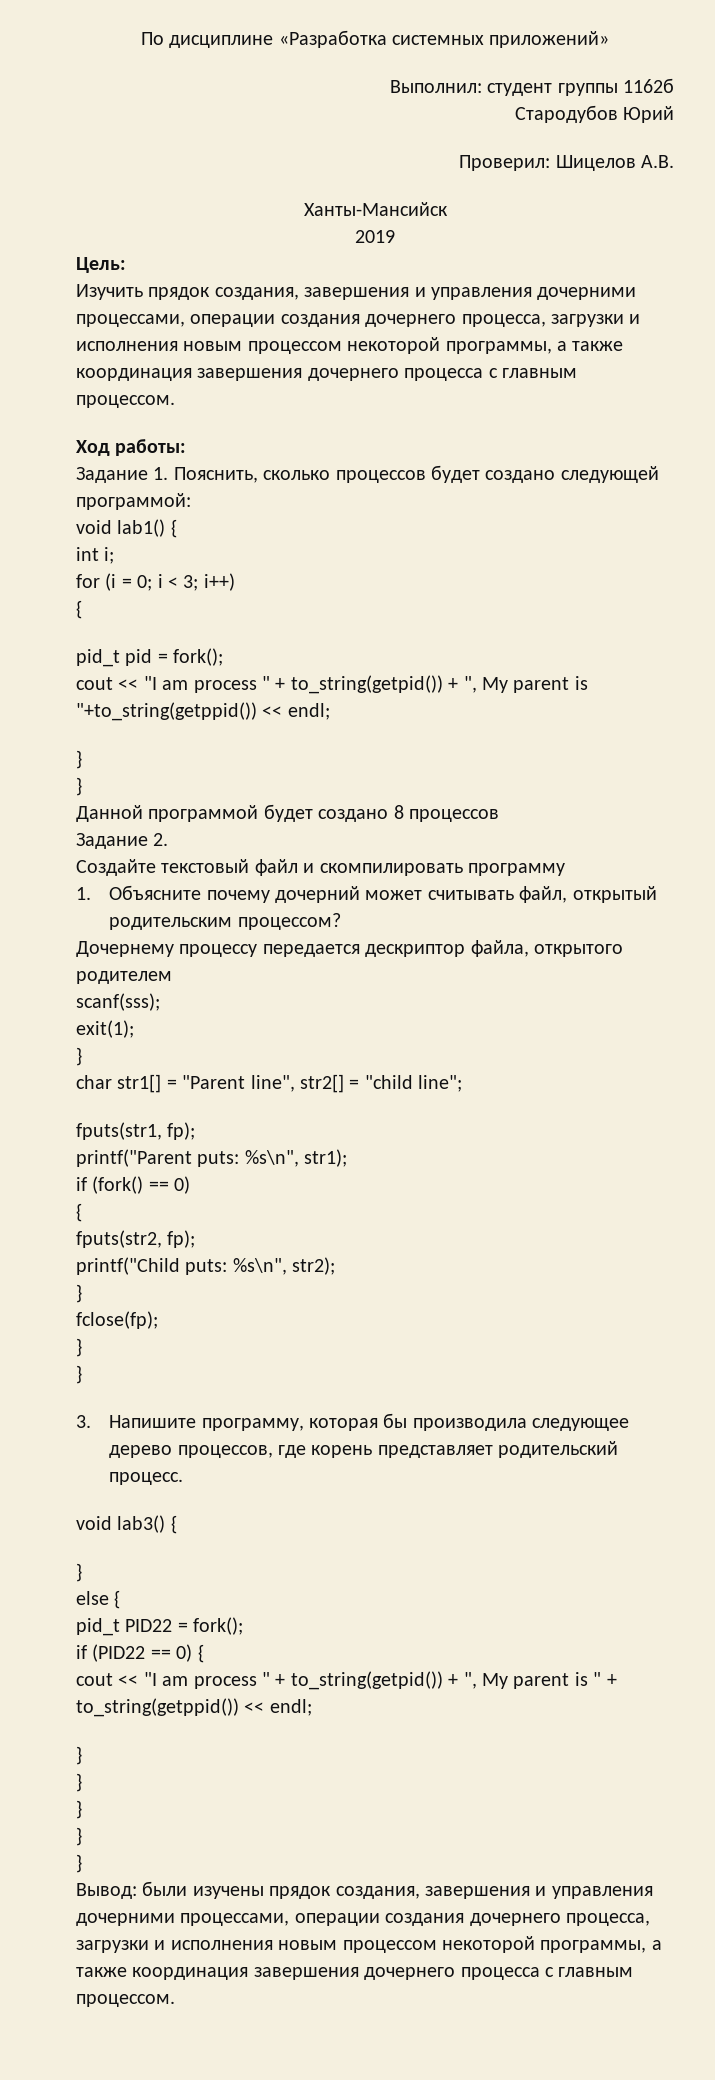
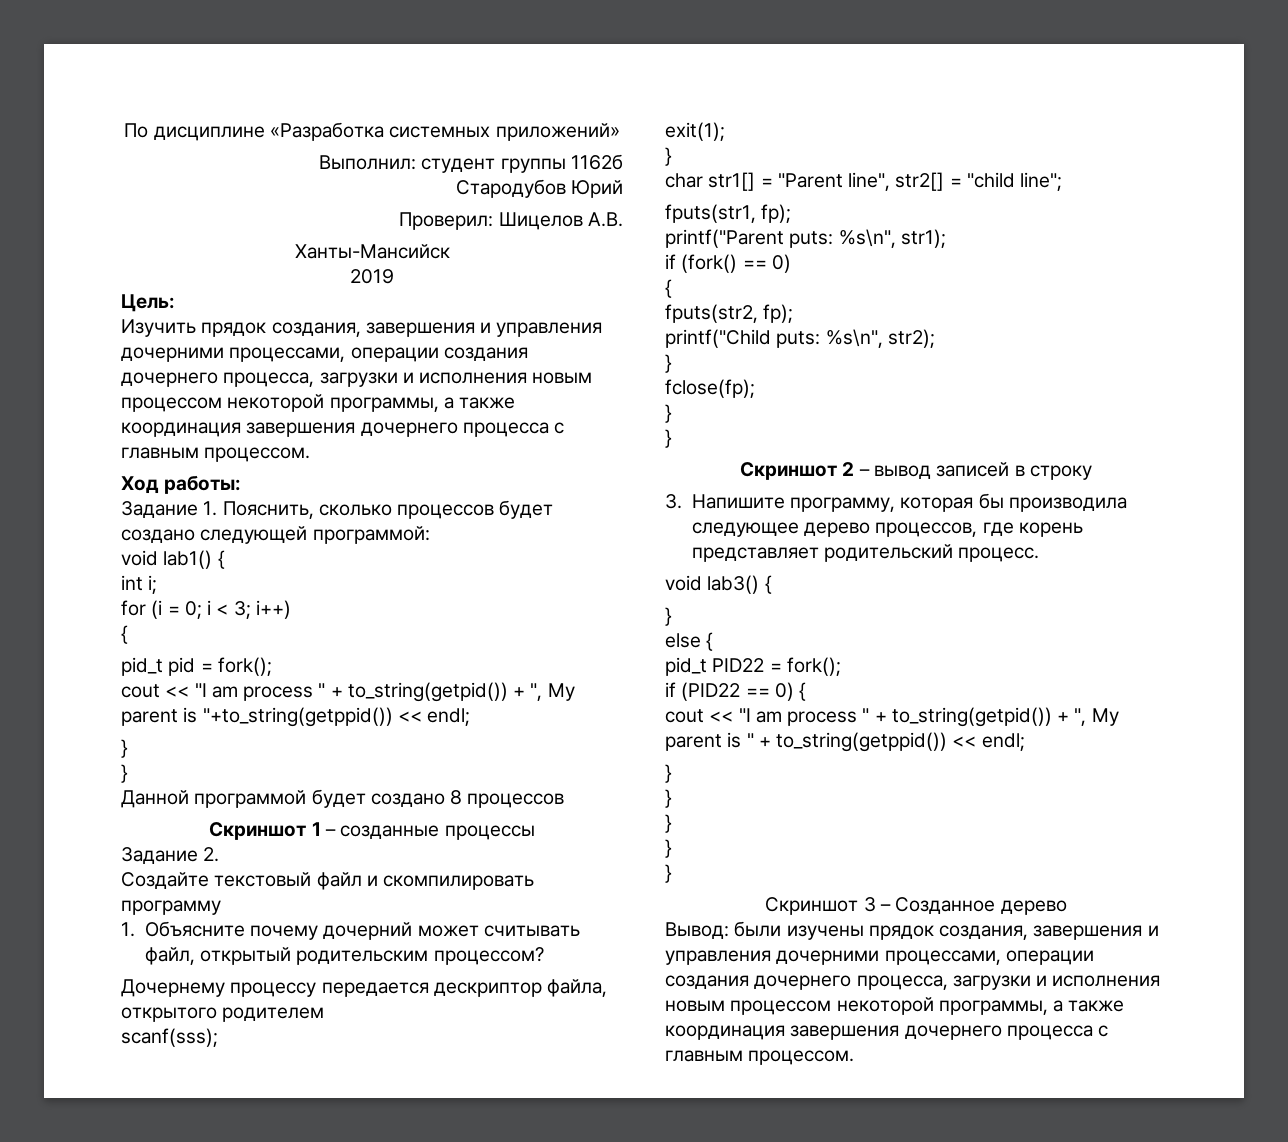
+ Скриншот 1 – созданные процессы
+ Скриншот 2 – вывод записей в строку
+ Скриншот 3 – Созданное дерево

